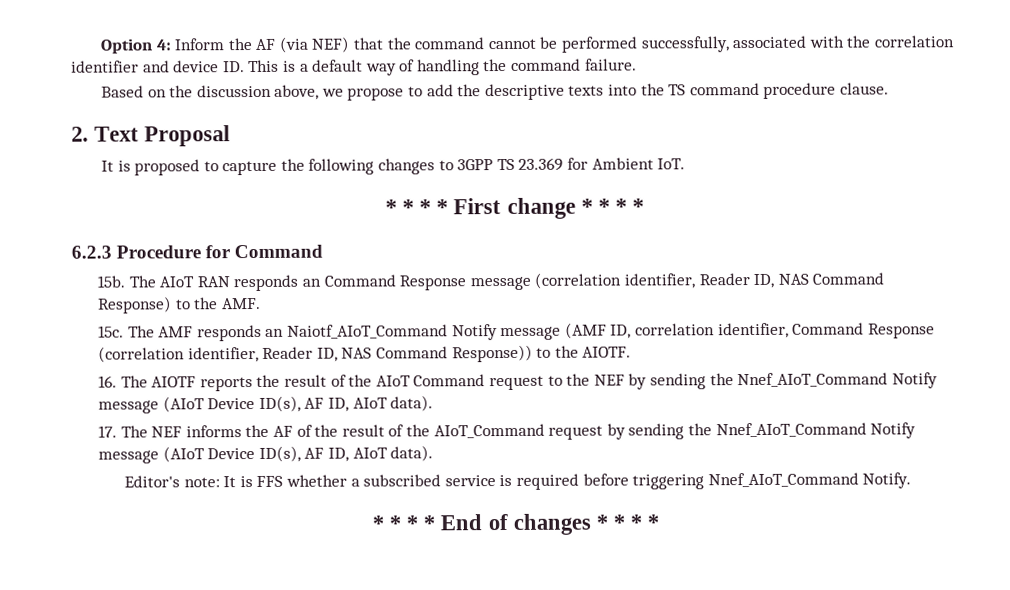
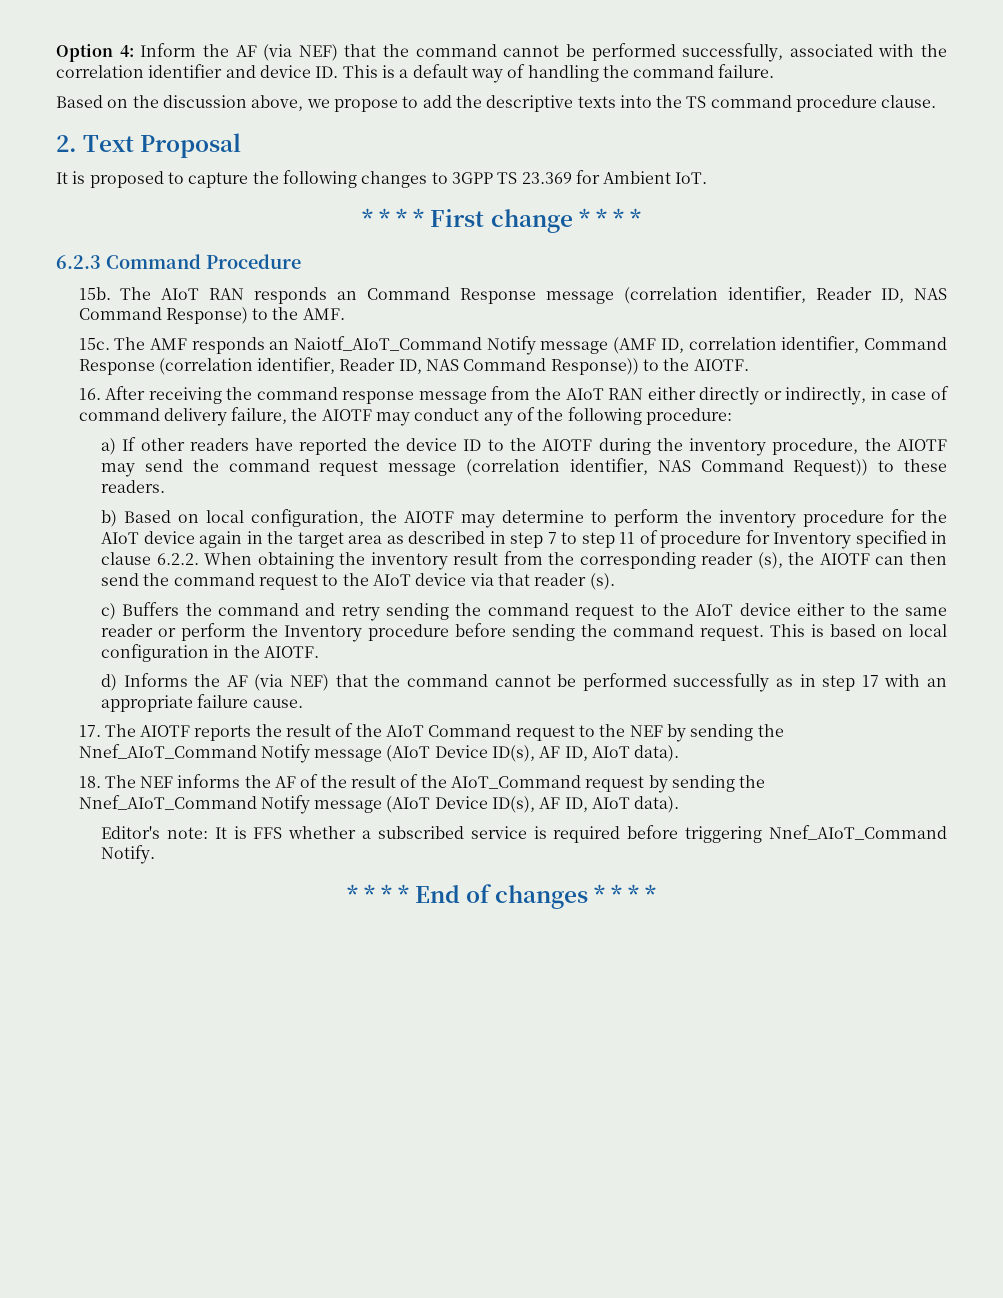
- 6.2.3 Procedure for Command
+ 6.2.3 Command Procedure
- 16. The AIOTF reports the result of the AIoT Command request to the NEF by sending the Nnef_AIoT_Command Notify message (AIoT Device ID(s), AF ID, AIoT data).
+ 16. After receiving the command response message from the AIoT RAN either directly or indirectly, in case of command delivery failure, the AIOTF may conduct any of the following procedure:
+ a) If other readers have reported the device ID to the AIOTF during the inventory procedure, the AIOTF may send the command request message (correlation identifier, NAS Command Request)) to these readers.
+ b) Based on local configuration, the AIOTF may determine to perform the inventory procedure for the AIoT device again in the target area as described in step 7 to step 11 of procedure for Inventory specified in clause 6.2.2. When obtaining the inventory result from the corresponding reader (s), the AIOTF can then send the command request to the AIoT device via that reader (s).
+ c) Buffers the command and retry sending the command request to the AIoT device either to the same reader or perform the Inventory procedure before sending the command request. This is based on local configuration in the AIOTF.
+ d) Informs the AF (via NEF) that the command cannot be performed successfully as in step 17 with an appropriate failure cause.
+ 17. The AIOTF reports the result of the AIoT Command request to the NEF by sending the Nnef_AIoT_Command Notify message (AIoT Device ID(s), AF ID, AIoT data).
- 17. The NEF informs the AF of the result of the AIoT_Command request by sending the Nnef_AIoT_Command Notify message (AIoT Device ID(s), AF ID, AIoT data).
+ 18. The NEF informs the AF of the result of the AIoT_Command request by sending the Nnef_AIoT_Command Notify message (AIoT Device ID(s), AF ID, AIoT data).

